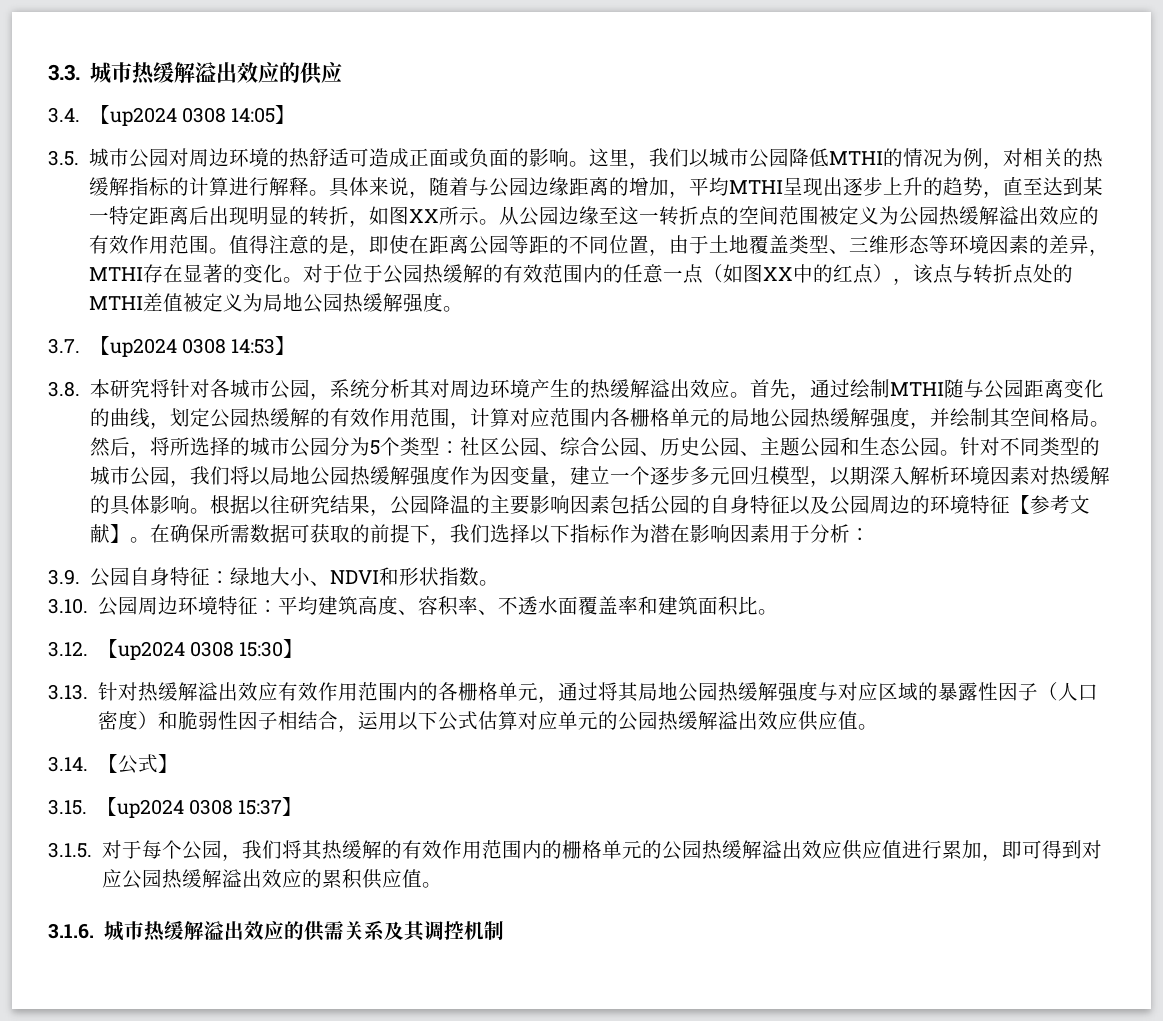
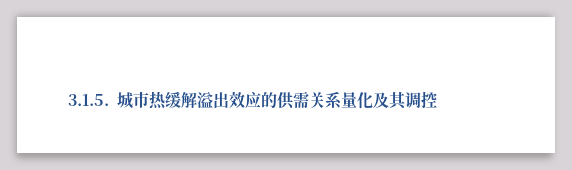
- 3.3.城市热缓解溢出效应的供应
- 3.4.【up2024 0308 14:05】
- 3.5.城市公园对周边环境的热舒适可造成正面或负面的影响。这里，我们以城市公园降低MTHI的情况为例，对相关的热缓解指标的计算进行解释。具体来说，随着与公园边缘距离的增加，平均MTHI呈现出逐步上升的趋势，直至达到某一特定距离后出现明显的转折，如图XX所示。从公园边缘至这一转折点的空间范围被定义为公园热缓解溢出效应的有效作用范围。值得注意的是，即使在距离公园等距的不同位置，由于土地覆盖类型、三维形态等环境因素的差异，MTHI存在显著的变化。对于位于公园热缓解的有效范围内的任意一点（如图XX中的红点），该点与转折点处的MTHI差值被定义为局地公园热缓解强度。
- 3.7.【up2024 0308 14:53】
- 3.8.本研究将针对各城市公园，系统分析其对周边环境产生的热缓解溢出效应。首先，通过绘制MTHI随与公园距离变化的曲线，划定公园热缓解的有效作用范围，计算对应范围内各栅格单元的局地公园热缓解强度，并绘制其空间格局。然后，将所选择的城市公园分为5个类型：社区公园、综合公园、历史公园、主题公园和生态公园。针对不同类型的城市公园，我们将以局地公园热缓解强度作为因变量，建立一个逐步多元回归模型，以期深入解析环境因素对热缓解的具体影响。根据以往研究结果，公园降温的主要影响因素包括公园的自身特征以及公园周边的环境特征【参考文献】。在确保所需数据可获取的前提下，我们选择以下指标作为潜在影响因素用于分析：
- 3.9.公园自身特征：绿地大小、NDVI和形状指数。
- 3.10.公园周边环境特征：平均建筑高度、容积率、不透水面覆盖率和建筑面积比。
- 3.12.【up2024 0308 15:30】
- 3.13.针对热缓解溢出效应有效作用范围内的各栅格单元，通过将其局地公园热缓解强度与对应区域的暴露性因子（人口密度）和脆弱性因子相结合，运用以下公式估算对应单元的公园热缓解溢出效应供应值。
- 3.14.【公式】
- 3.15.【up2024 0308 15:37】
- 3.1.5.对于每个公园，我们将其热缓解的有效作用范围内的栅格单元的公园热缓解溢出效应供应值进行累加，即可得到对应公园热缓解溢出效应的累积供应值。
- 3.1.6.城市热缓解溢出效应的供需关系及其调控机制
+ 3.1.5.城市热缓解溢出效应的供需关系量化及其调控

